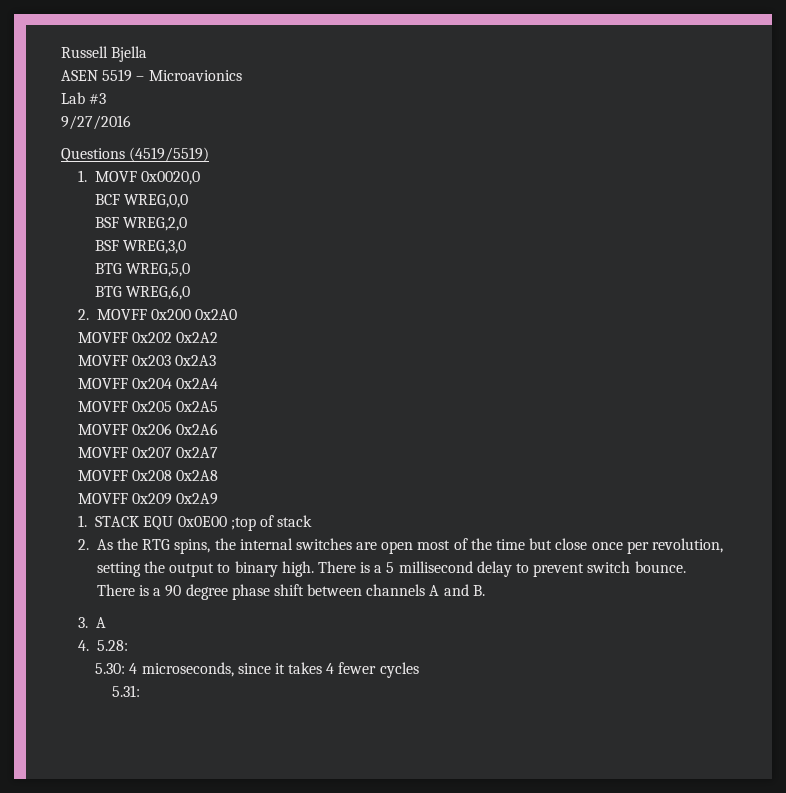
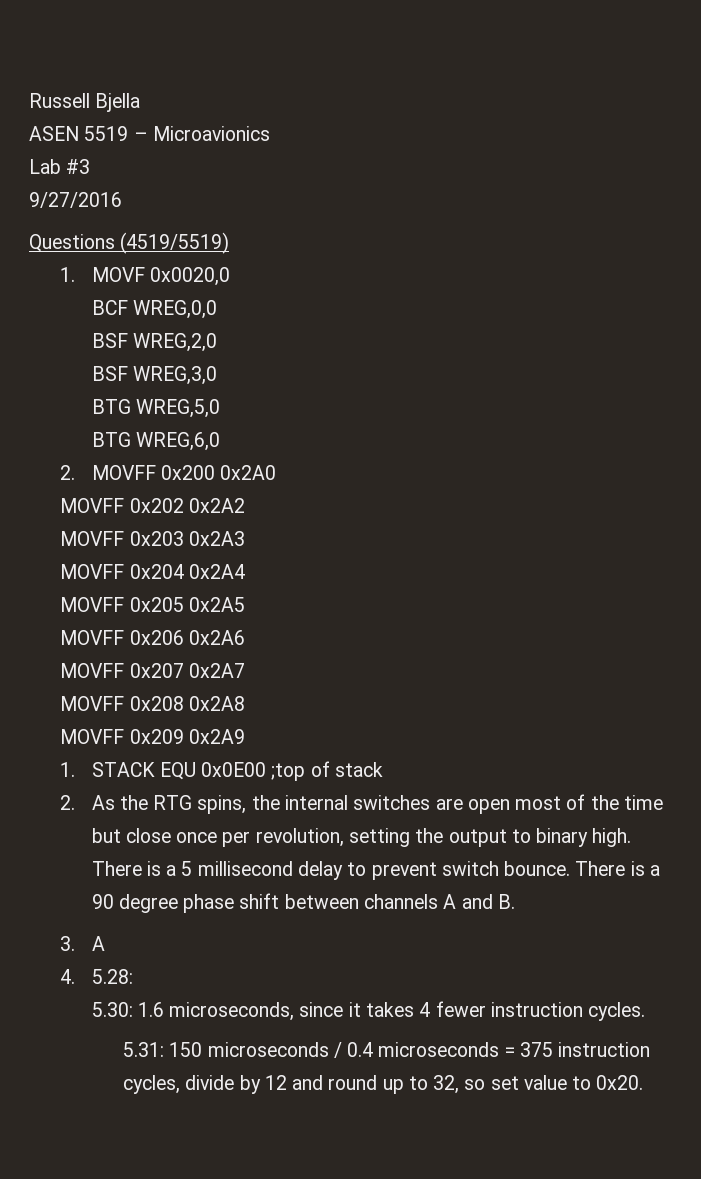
- 5.30: 4 microseconds, since it takes 4 fewer cycles
+ 5.30: 1.6 microseconds, since it takes 4 fewer instruction cycles.
- 5.31:
+ 5.31: 150 microseconds / 0.4 microseconds = 375 instruction cycles, divide by 12 and round up to 32, so set value to 0x20.

